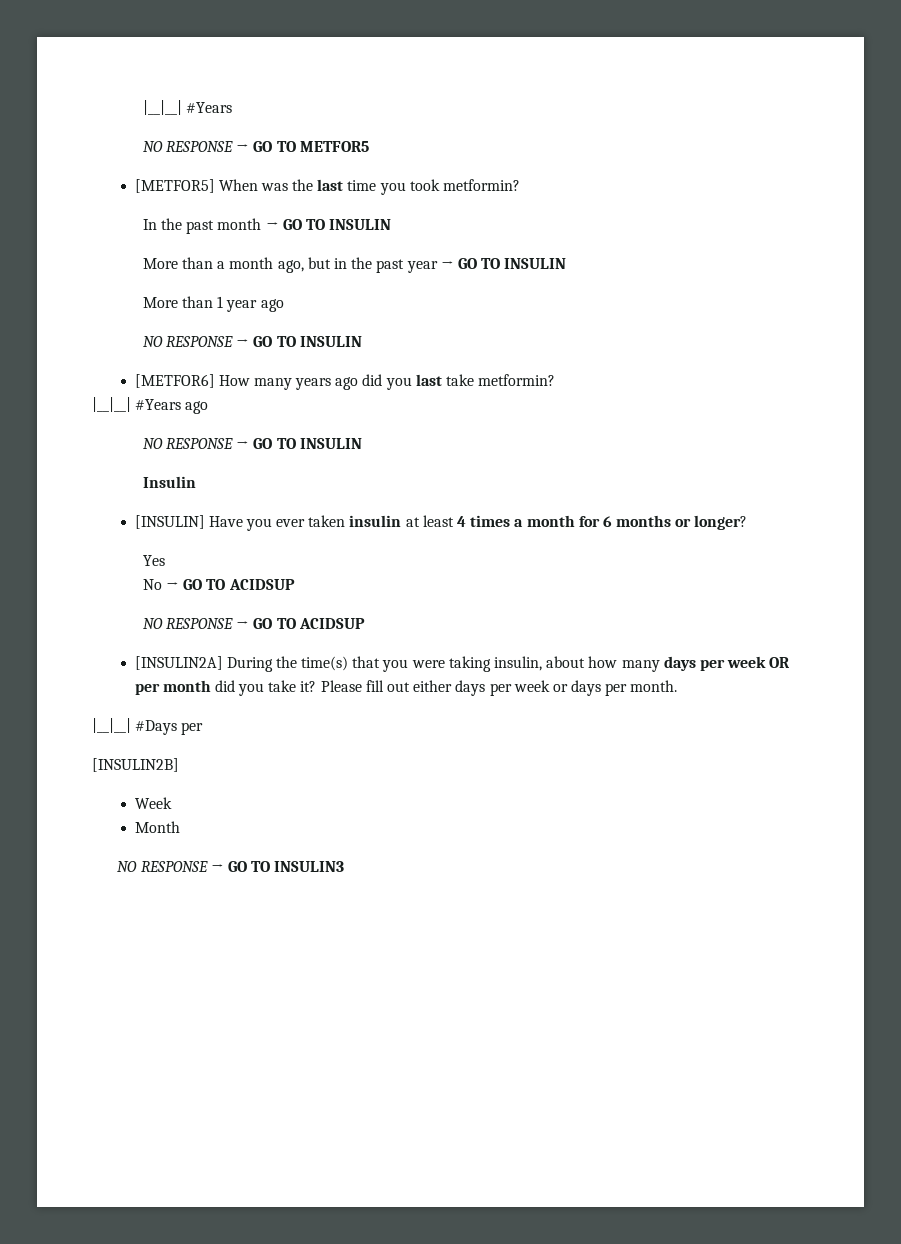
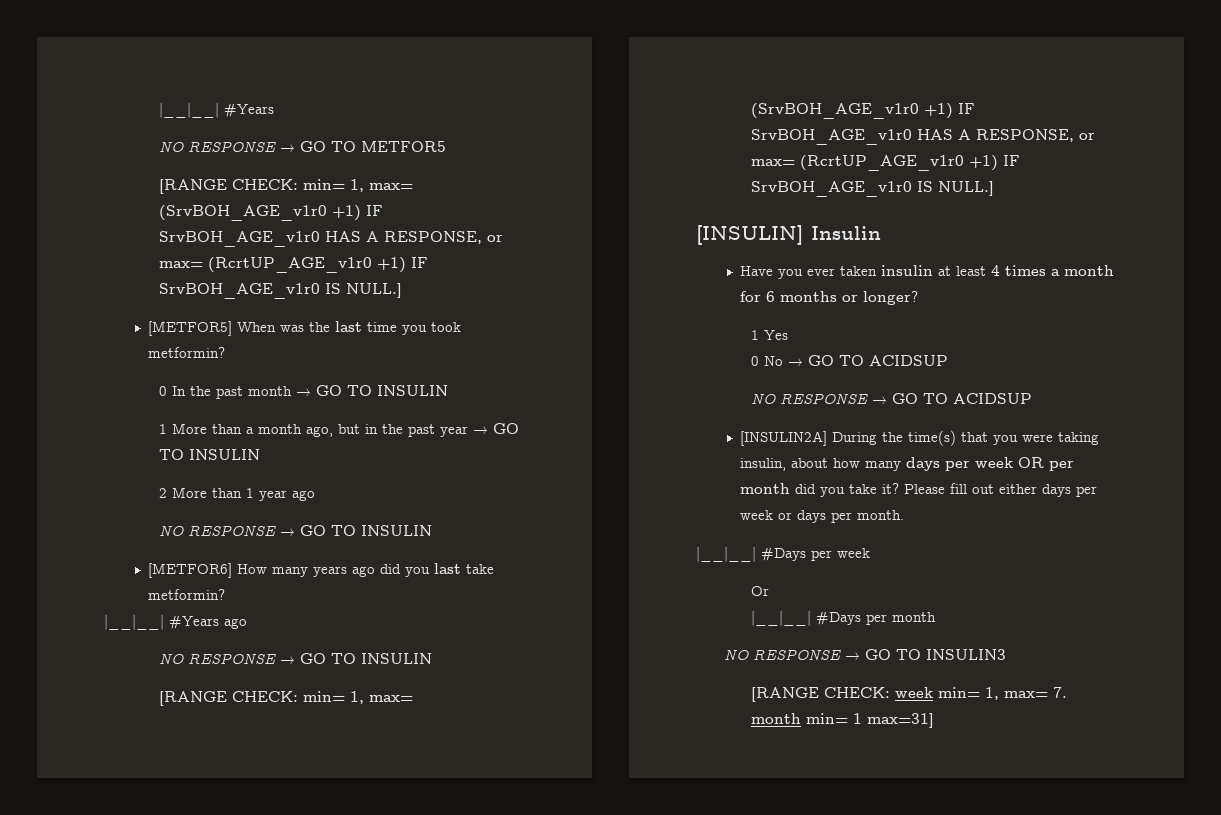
  NO RESPONSE → GO TO METFOR5
+ [RANGE CHECK: min= 1, max= (SrvBOH_AGE_v1r0 +1) IF SrvBOH_AGE_v1r0 HAS A RESPONSE, or max= (RcrtUP_AGE_v1r0 +1) IF SrvBOH_AGE_v1r0 IS NULL.]
- In the past month → GO TO INSULIN
+ 0 In the past month → GO TO INSULIN
- More than a month ago, but in the past year → GO TO INSULIN
+ 1 More than a month ago, but in the past year → GO TO INSULIN
- More than 1 year ago
+ 2 More than 1 year ago
  |__|__| #Years ago
  NO RESPONSE → GO TO INSULIN
- Insulin
+ [RANGE CHECK: min= 1, max= (SrvBOH_AGE_v1r0 +1) IF SrvBOH_AGE_v1r0 HAS A RESPONSE, or max= (RcrtUP_AGE_v1r0 +1) IF SrvBOH_AGE_v1r0 IS NULL.]
+ [INSULIN] Insulin
- [INSULIN] Have you ever taken insulin at least 4 times a month for 6 months or longer?
+ Have you ever taken insulin at least 4 times a month for 6 months or longer?
- Yes
+ 1 Yes
- No → GO TO ACIDSUP
+ 0 No → GO TO ACIDSUP
- |__|__| #Days per
- [INSULIN2B]
- Week
- Month
+ |__|__| #Days per week
+ Or
+ |__|__| #Days per month
+ [RANGE CHECK: week min= 1, max= 7. month min= 1 max=31]

